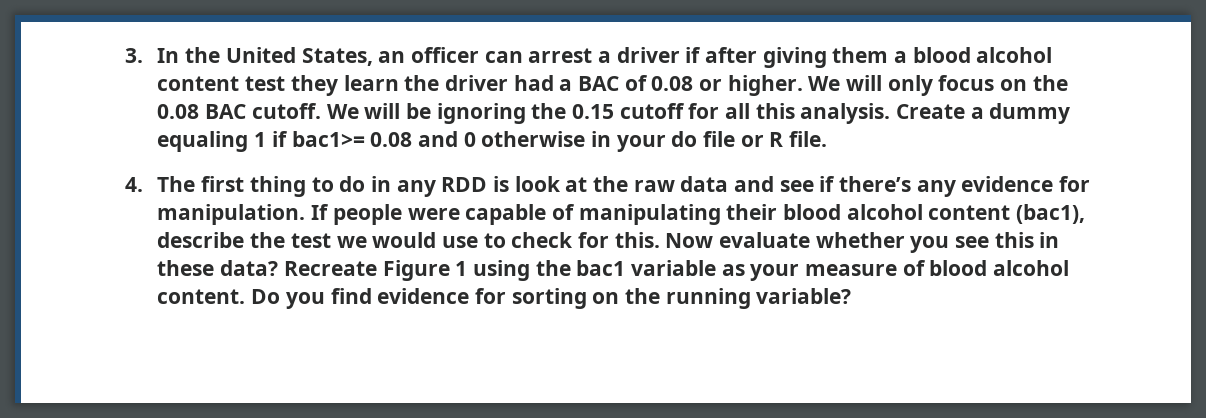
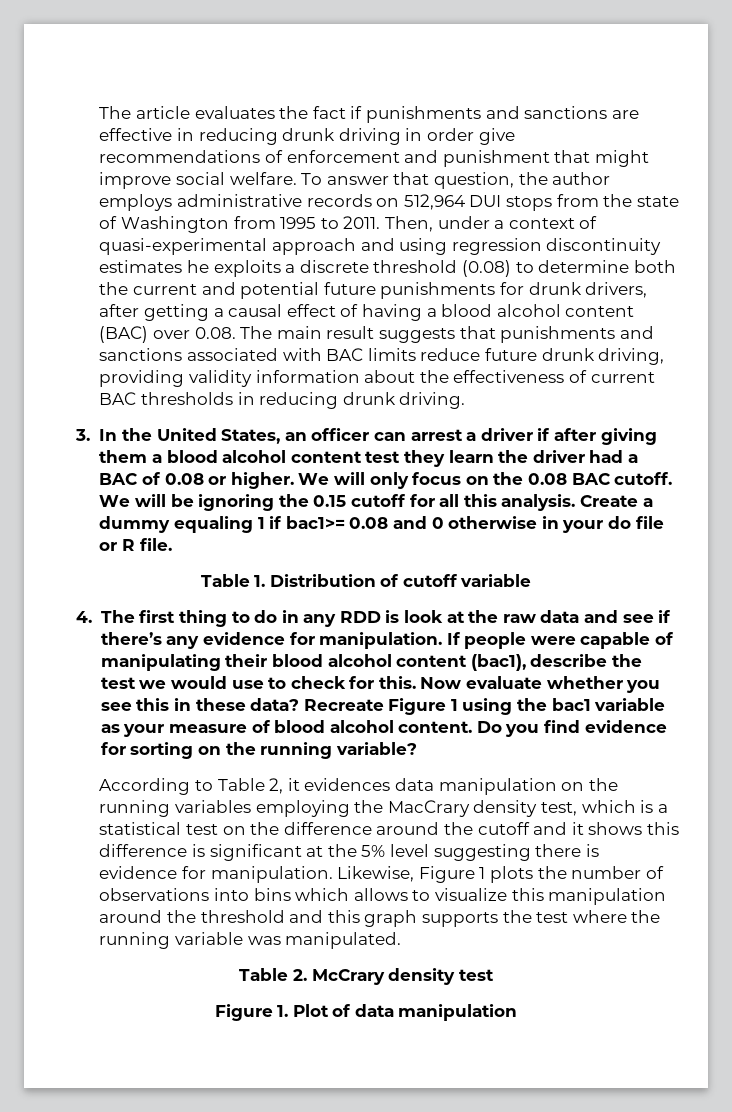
+ The article evaluates the fact if punishments and sanctions are effective in reducing drunk driving in order give recommendations of enforcement and punishment that might improve social welfare. To answer that question, the author employs administrative records on 512,964 DUI stops from the state of Washington from 1995 to 2011. Then, under a context of quasi-experimental approach and using regression discontinuity estimates he exploits a discrete threshold (0.08) to determine both the current and potential future punishments for drunk drivers, after getting a causal effect of having a blood alcohol content (BAC) over 0.08. The main result suggests that punishments and sanctions associated with BAC limits reduce future drunk driving, providing validity information about the effectiveness of current BAC thresholds in reducing drunk driving.
+ Table 1. Distribution of cutoff variable
+ According to Table 2, it evidences data manipulation on the running variables employing the MacCrary density test, which is a statistical test on the difference around the cutoff and it shows this difference is significant at the 5% level suggesting there is evidence for manipulation. Likewise, Figure 1 plots the number of observations into bins which allows to visualize this manipulation around the threshold and this graph supports the test where the running variable was manipulated.
+ Table 2. McCrary density test
+ Figure 1. Plot of data manipulation

